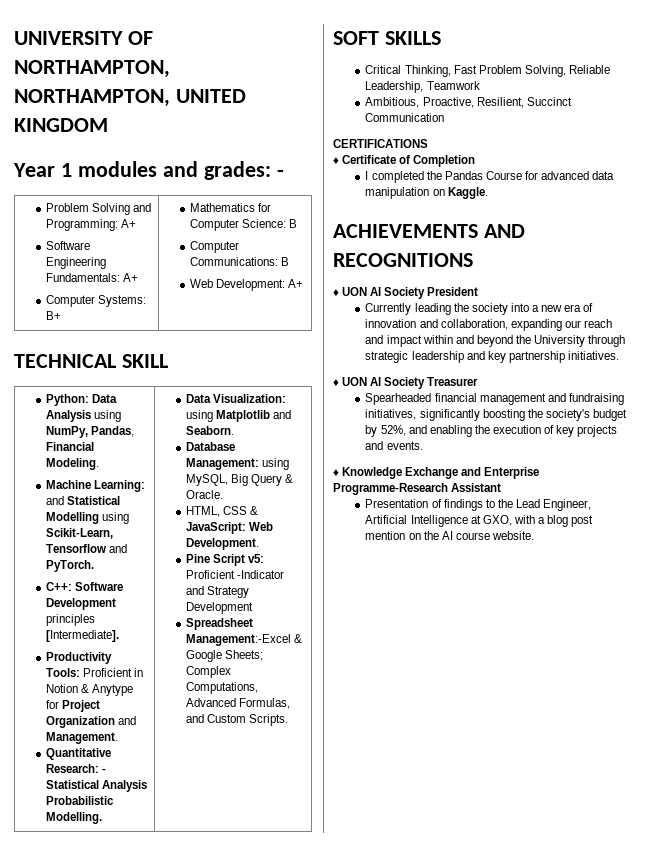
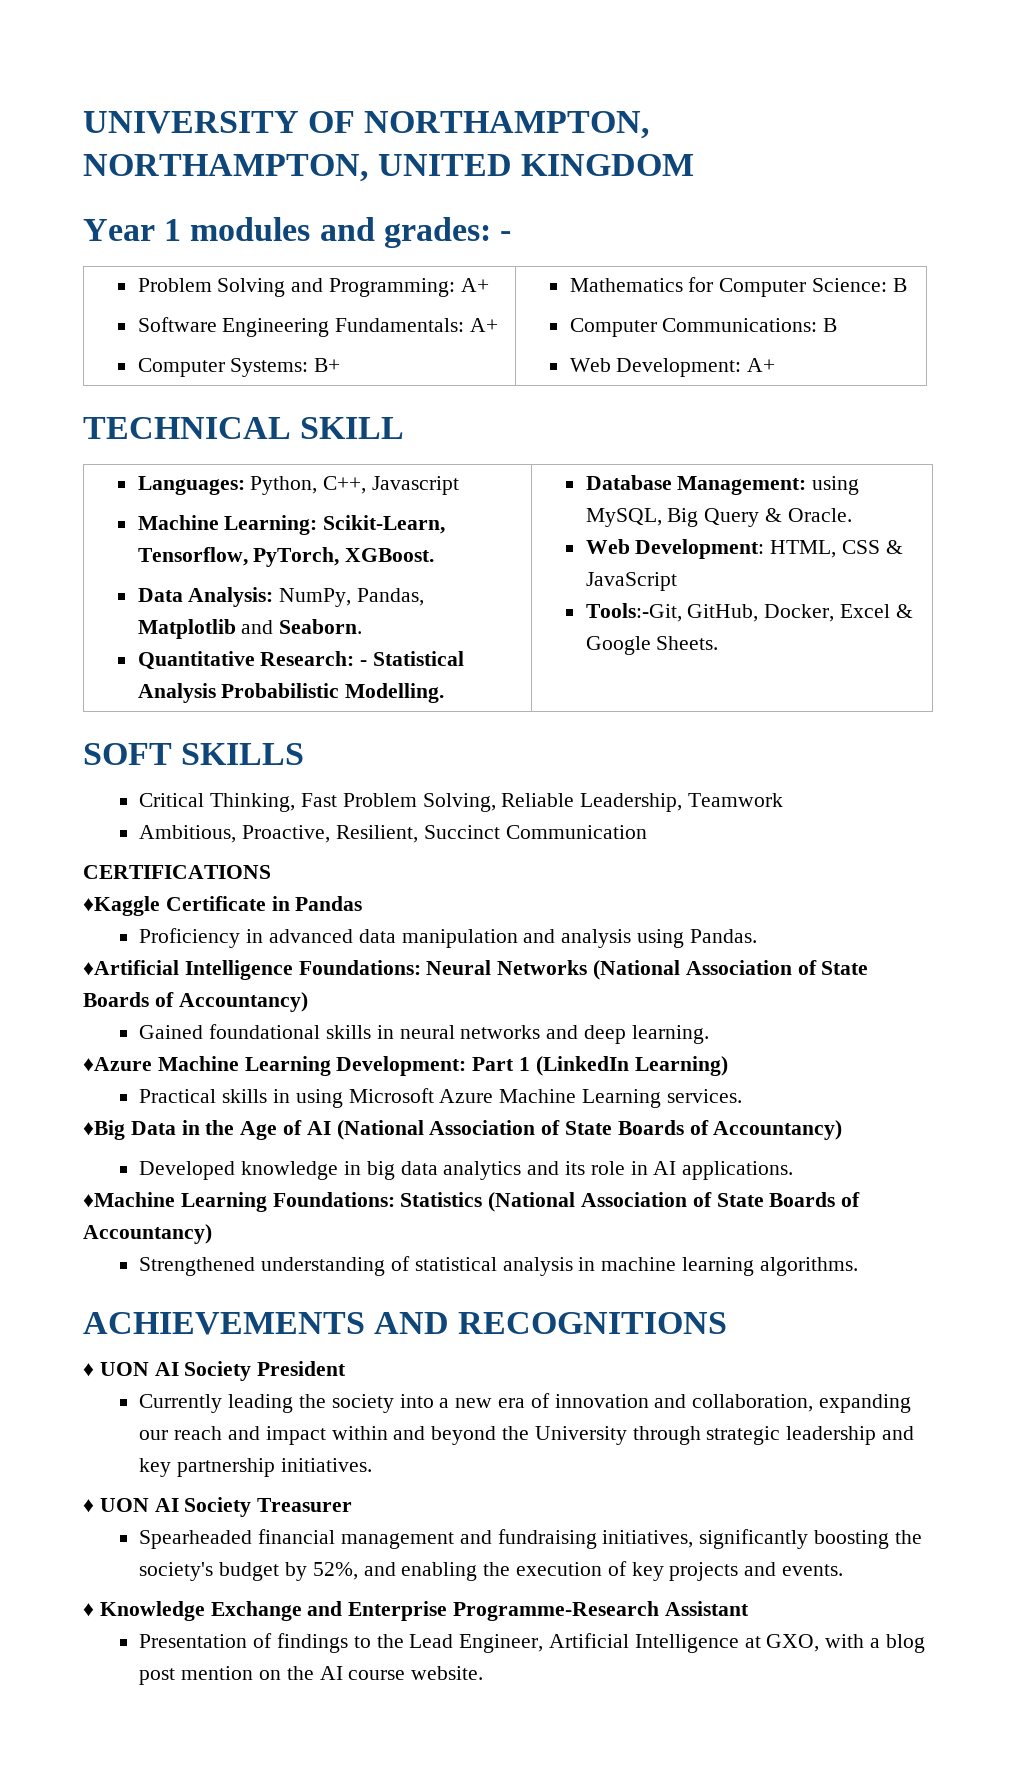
- Python: Data Analysis using NumPy, Pandas, Financial Modeling.
- Machine Learning: and Statistical Modelling using Scikit-Learn, Tensorflow and PyTorch.
- C++: Software Development principles [Intermediate].
- Productivity Tools: Proficient in Notion & Anytype for Project Organization and Management.
+ Languages: Python, C++, Javascript
+ Machine Learning: Scikit-Learn, Tensorflow, PyTorch, XGBoost.
+ Data Analysis: NumPy, Pandas, Matplotlib and Seaborn.
- Data Visualization: using Matplotlib and Seaborn.
- HTML, CSS & JavaScript: Web Development.
- Pine Script v5: Proficient -Indicator and Strategy Development
- Spreadsheet Management:-Excel & Google Sheets; Complex Computations, Advanced Formulas, and Custom Scripts.
+ Web Development: HTML, CSS & JavaScript
+ Tools:-Git, GitHub, Docker, Excel & Google Sheets.
- ♦ Certificate of Completion
- I completed the Pandas Course for advanced data manipulation on Kaggle.
+ ♦Kaggle Certificate in Pandas
+ Proficiency in advanced data manipulation and analysis using Pandas.
+ ♦Artificial Intelligence Foundations: Neural Networks (National Association of State Boards of Accountancy)
+ Gained foundational skills in neural networks and deep learning.
+ ♦Azure Machine Learning Development: Part 1 (LinkedIn Learning)
+ Practical skills in using Microsoft Azure Machine Learning services.
+ ♦Big Data in the Age of AI (National Association of State Boards of Accountancy)
+ Developed knowledge in big data analytics and its role in AI applications.
+ ♦Machine Learning Foundations: Statistics (National Association of State Boards of Accountancy)
+ Strengthened understanding of statistical analysis in machine learning algorithms.

